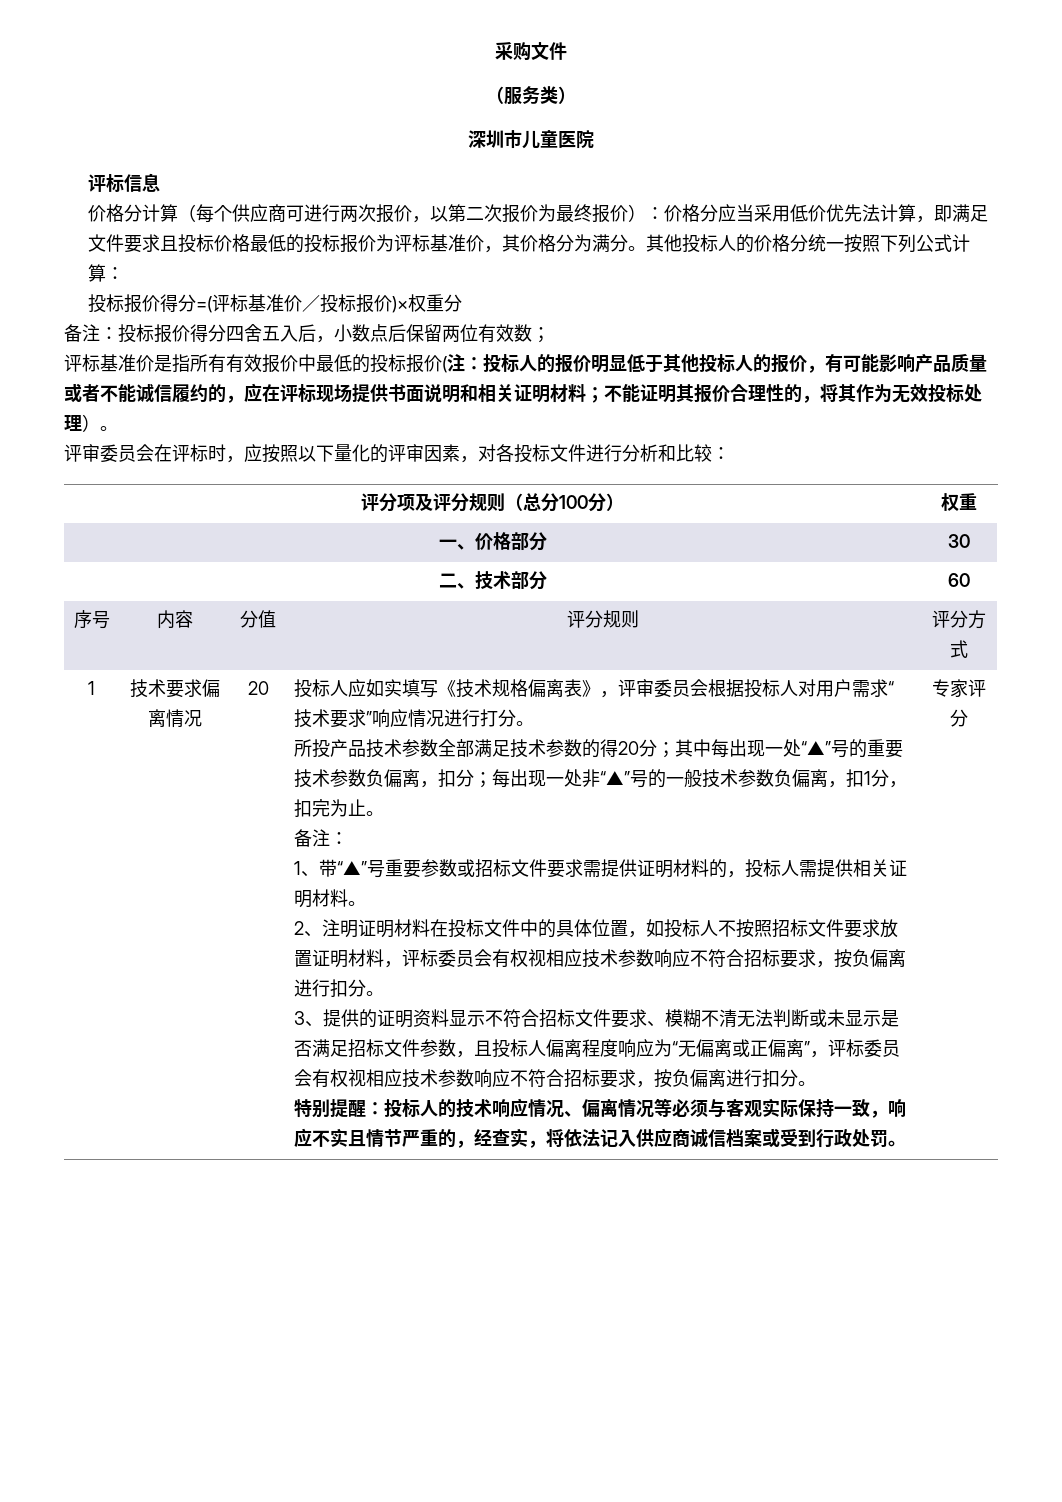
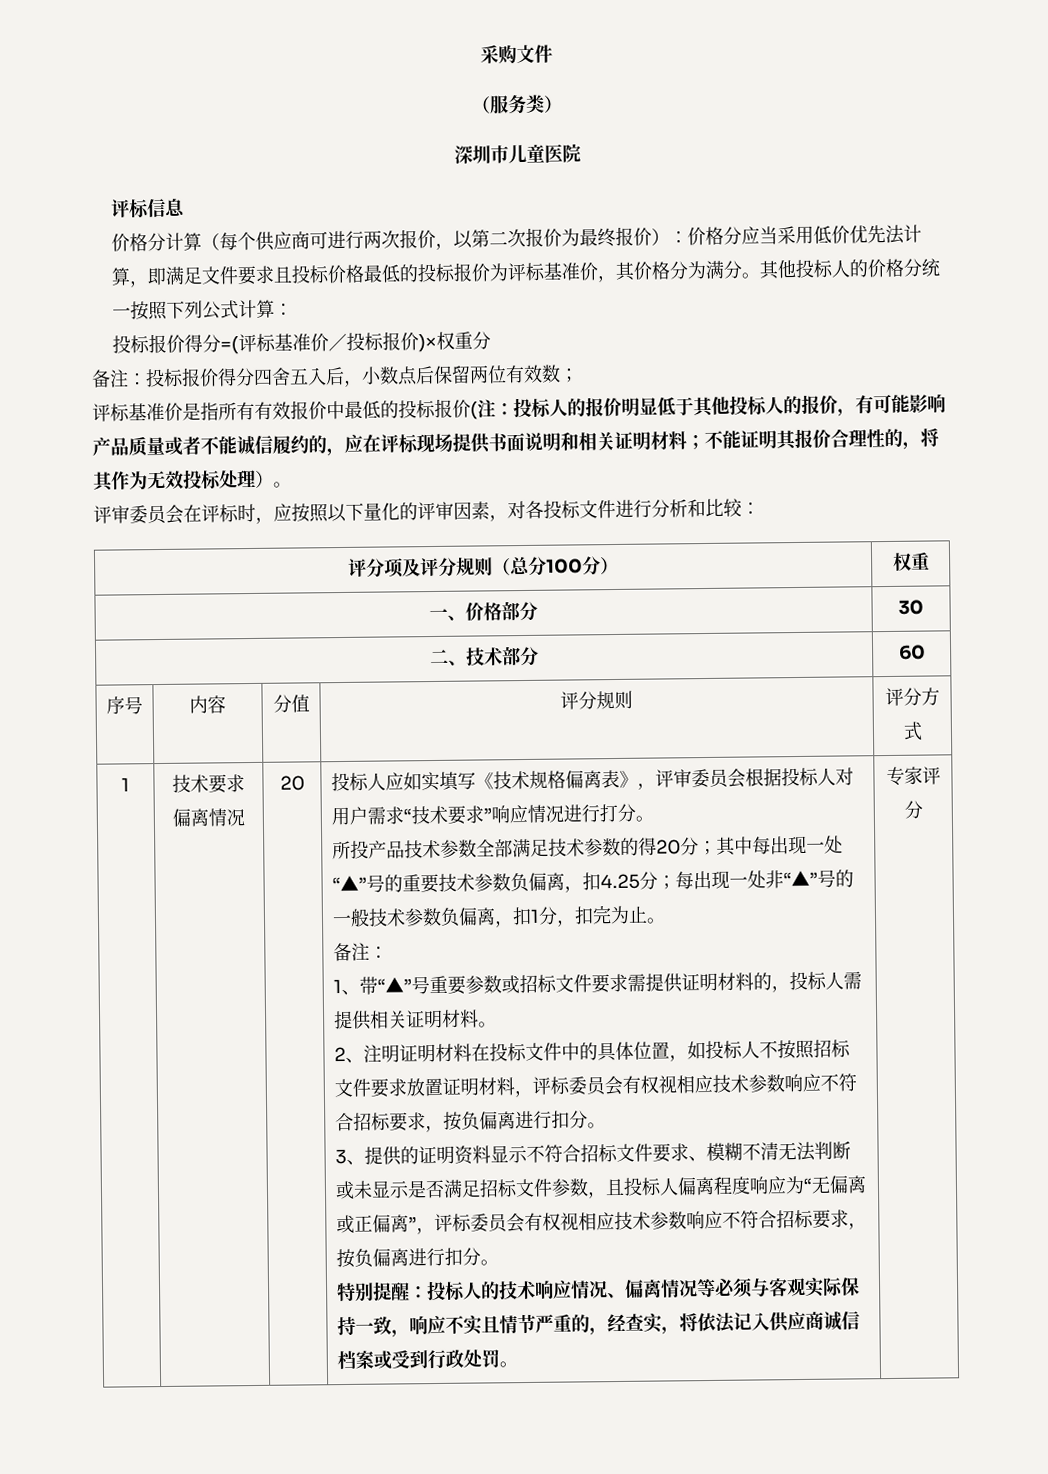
- 所投产品技术参数全部满足技术参数的得20分；其中每出现一处“▲”号的重要技术参数负偏离，扣分；每出现一处非“▲”号的一般技术参数负偏离，扣1分，扣完为止。
+ 所投产品技术参数全部满足技术参数的得20分；其中每出现一处“▲”号的重要技术参数负偏离，扣4.25分；每出现一处非“▲”号的一般技术参数负偏离，扣1分，扣完为止。

